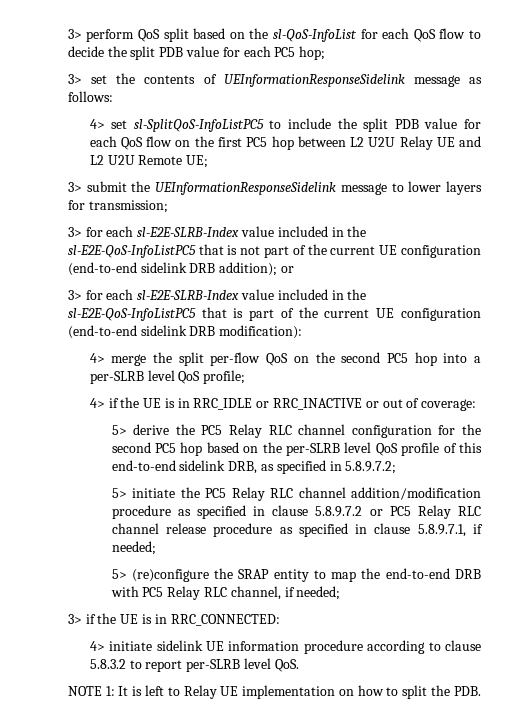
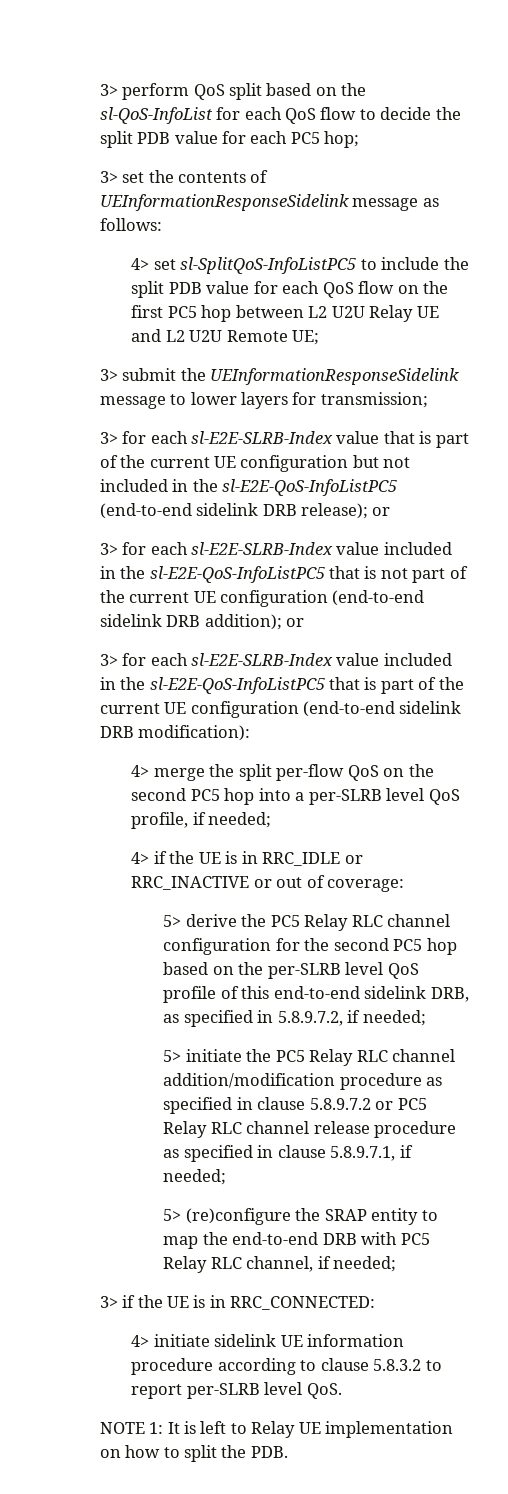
+ 3> for each sl-E2E-SLRB-Index value that is part of the current UE configuration but not included in the sl-E2E-QoS-InfoListPC5 (end-to-end sidelink DRB release); or
- 4> merge the split per-flow QoS on the second PC5 hop into a per-SLRB level QoS profile;
+ 4> merge the split per-flow QoS on the second PC5 hop into a per-SLRB level QoS profile, if needed;
- 5> derive the PC5 Relay RLC channel configuration for the second PC5 hop based on the per-SLRB level QoS profile of this end-to-end sidelink DRB, as specified in 5.8.9.7.2;
+ 5> derive the PC5 Relay RLC channel configuration for the second PC5 hop based on the per-SLRB level QoS profile of this end-to-end sidelink DRB, as specified in 5.8.9.7.2, if needed;

